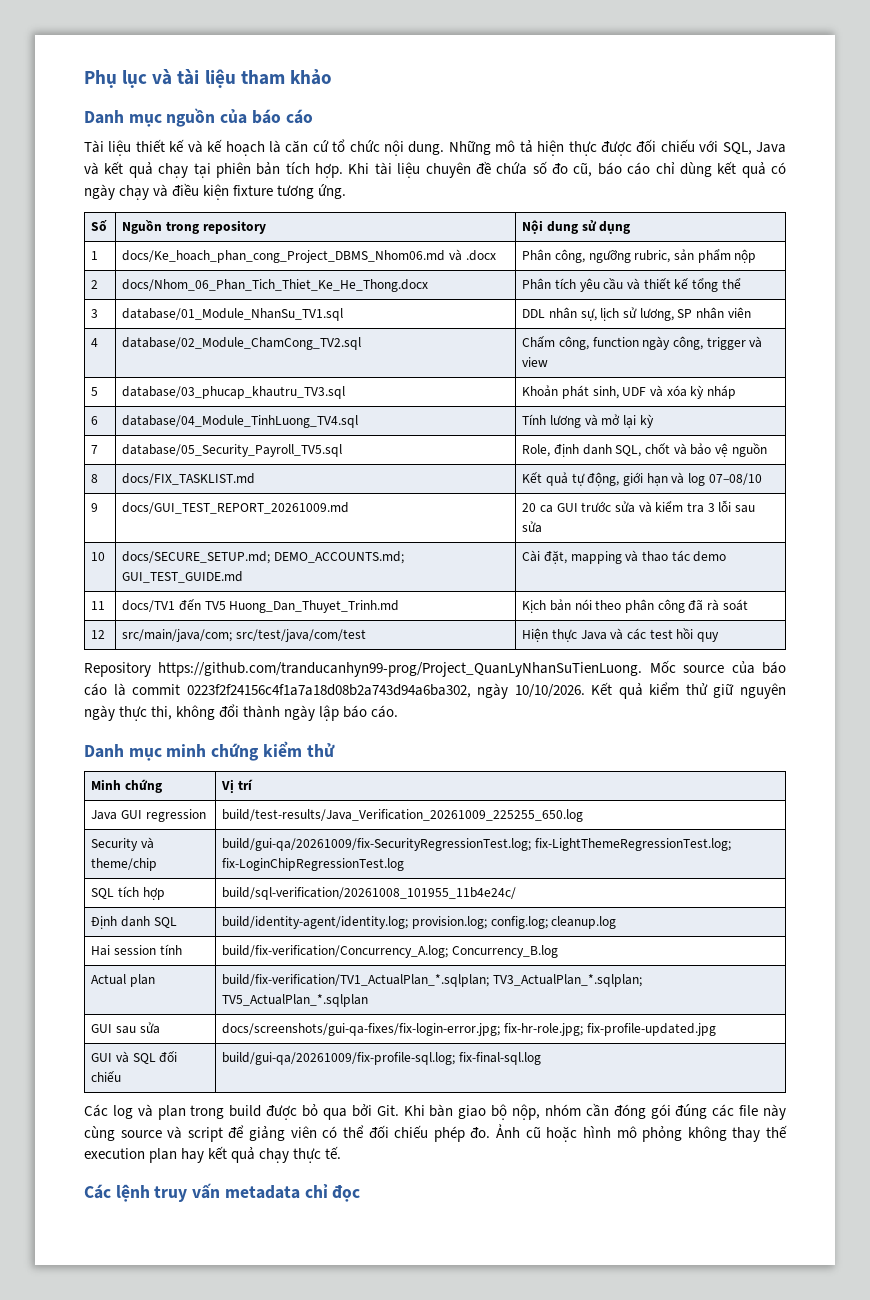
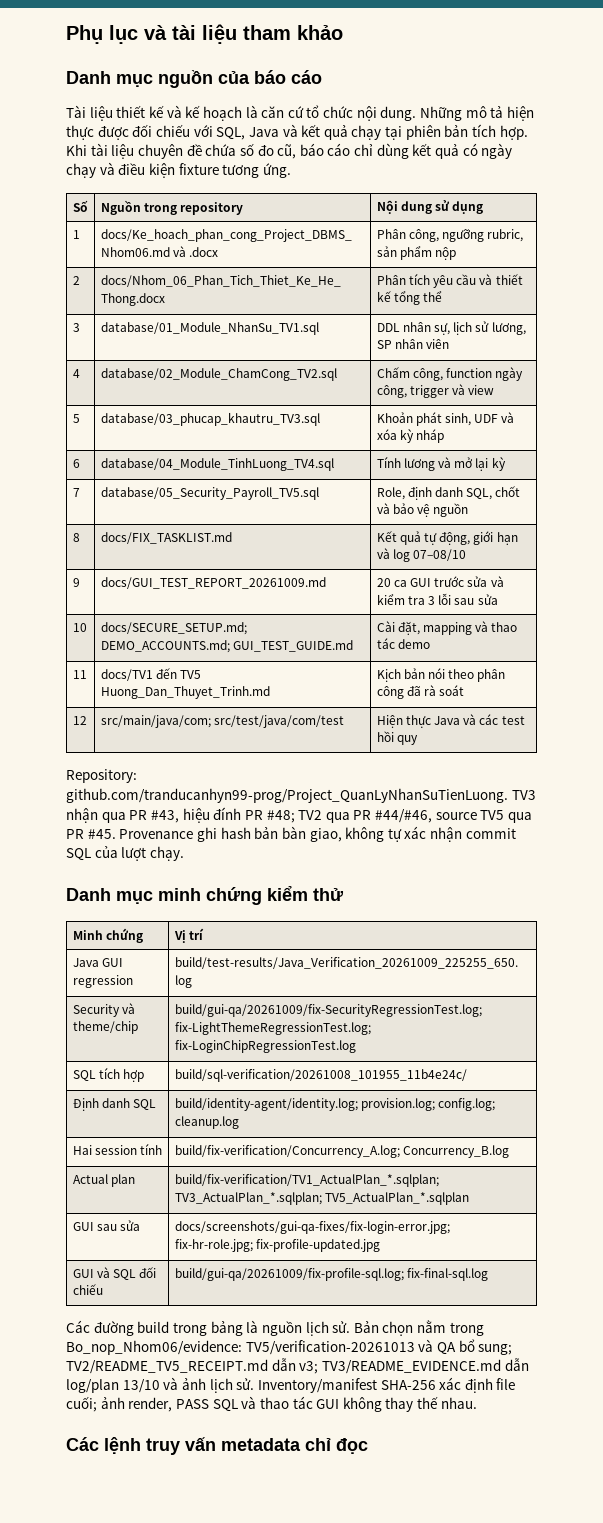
- Repository https://github.com/tranducanhyn99-prog/Project_QuanLyNhanSuTienLuong. Mốc source của báo cáo là commit 0223f2f24156c4f1a7a18d08b2a743d94a6ba302, ngày 10/10/2026. Kết quả kiểm thử giữ nguyên ngày thực thi, không đổi thành ngày lập báo cáo.
+ Repository: github.com/tranducanhyn99-prog/Project_QuanLyNhanSuTienLuong. TV3 nhận qua PR #43, hiệu đính PR #48; TV2 qua PR #44/#46, source TV5 qua PR #45. Provenance ghi hash bản bàn giao, không tự xác nhận commit SQL của lượt chạy.
- Các log và plan trong build được bỏ qua bởi Git. Khi bàn giao bộ nộp, nhóm cần đóng gói đúng các file này cùng source và script để giảng viên có thể đối chiếu phép đo. Ảnh cũ hoặc hình mô phỏng không thay thế execution plan hay kết quả chạy thực tế.
+ Các đường build trong bảng là nguồn lịch sử. Bản chọn nằm trong Bo_nop_Nhom06/evidence: TV5/verification-20261013 và QA bổ sung; TV2/README_TV5_RECEIPT.md dẫn v3; TV3/README_EVIDENCE.md dẫn log/plan 13/10 và ảnh lịch sử. Inventory/manifest SHA-256 xác định file cuối; ảnh render, PASS SQL và thao tác GUI không thay thế nhau.

